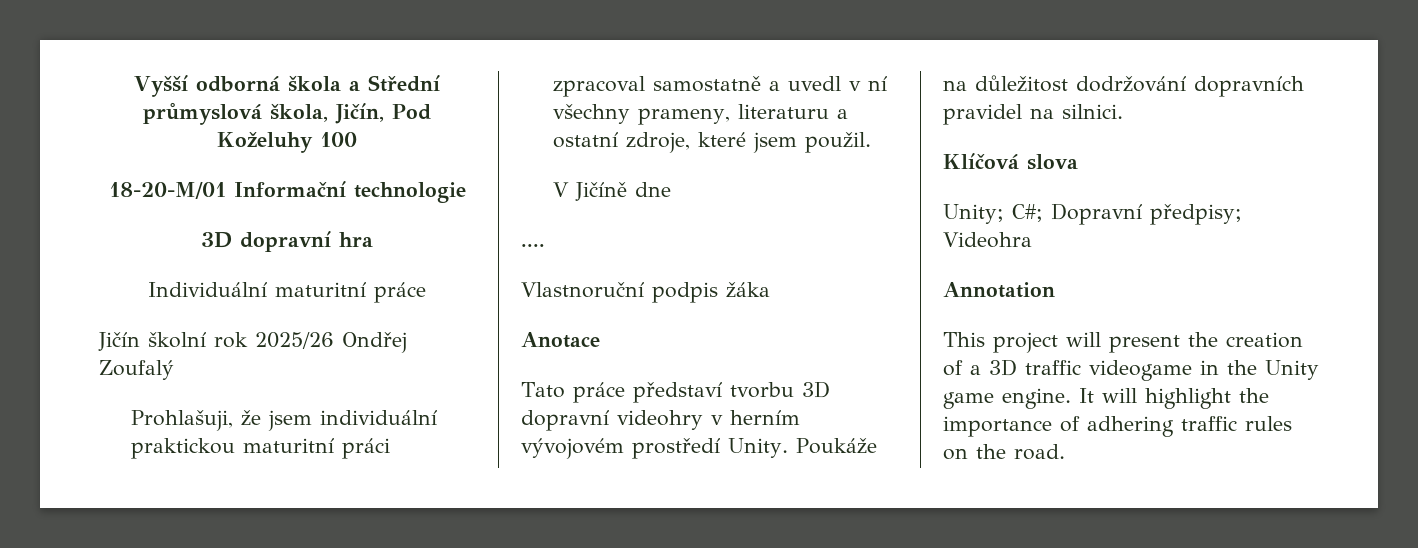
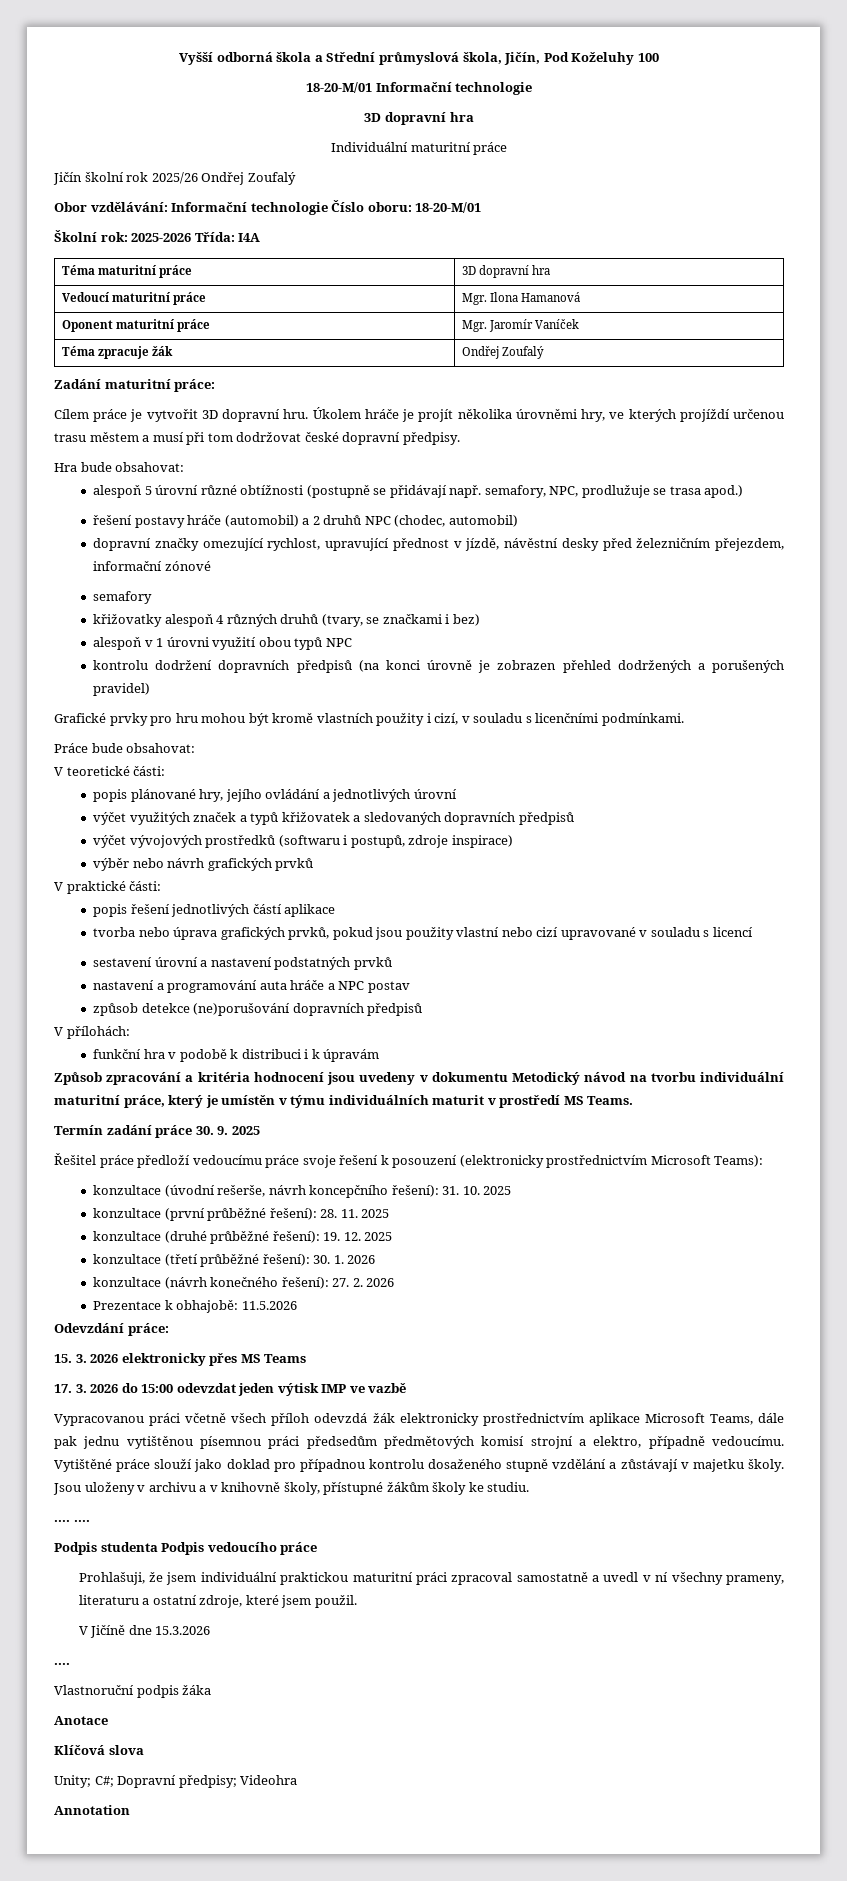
+ Obor vzdělávání: Informační technologie Číslo oboru: 18-20-M/01
+ Školní rok: 2025-2026 Třída: I4A
+ Téma maturitní práce | 3D dopravní hra
+ Vedoucí maturitní práce | Mgr. Ilona Hamanová
+ Oponent maturitní práce | Mgr. Jaromír Vaníček
+ Téma zpracuje žák | Ondřej Zoufalý
+ Zadání maturitní práce:
+ Cílem práce je vytvořit 3D dopravní hru. Úkolem hráče je projít několika úrovněmi hry, ve kterých projíždí určenou trasu městem a musí při tom dodržovat české dopravní předpisy.
+ Hra bude obsahovat:
+ alespoň 5 úrovní různé obtížnosti (postupně se přidávají např. semafory, NPC, prodlužuje se trasa apod.)
+ řešení postavy hráče (automobil) a 2 druhů NPC (chodec, automobil)
+ dopravní značky omezující rychlost, upravující přednost v jízdě, návěstní desky před železničním přejezdem, informační zónové
+ semafory
+ křižovatky alespoň 4 různých druhů (tvary, se značkami i bez)
+ alespoň v 1 úrovni využití obou typů NPC
+ kontrolu dodržení dopravních předpisů (na konci úrovně je zobrazen přehled dodržených a porušených pravidel)
+ Grafické prvky pro hru mohou být kromě vlastních použity i cizí, v souladu s licenčními podmínkami.
+ Práce bude obsahovat:
+ V teoretické části:
+ popis plánované hry, jejího ovládání a jednotlivých úrovní
+ výčet využitých značek a typů křižovatek a sledovaných dopravních předpisů
+ výčet vývojových prostředků (softwaru i postupů, zdroje inspirace)
+ výběr nebo návrh grafických prvků
+ V praktické části:
+ popis řešení jednotlivých částí aplikace
+ tvorba nebo úprava grafických prvků, pokud jsou použity vlastní nebo cizí upravované v souladu s licencí
+ sestavení úrovní a nastavení podstatných prvků
+ nastavení a programování auta hráče a NPC postav
+ způsob detekce (ne)porušování dopravních předpisů
+ V přílohách:
+ funkční hra v podobě k distribuci i k úpravám
+ Způsob zpracování a kritéria hodnocení jsou uvedeny v dokumentu Metodický návod na tvorbu individuální maturitní práce, který je umístěn v týmu individuálních maturit v prostředí MS Teams.
+ Termín zadání práce 30. 9. 2025
+ Řešitel práce předloží vedoucímu práce svoje řešení k posouzení (elektronicky prostřednictvím Microsoft Teams):
+ konzultace (úvodní rešerše, návrh koncepčního řešení): 31. 10. 2025
+ konzultace (první průběžné řešení): 28. 11. 2025
+ konzultace (druhé průběžné řešení): 19. 12. 2025
+ konzultace (třetí průběžné řešení): 30. 1. 2026
+ konzultace (návrh konečného řešení): 27. 2. 2026
+ Prezentace k obhajobě: 11.5.2026
+ Odevzdání práce:
+ 15. 3. 2026 elektronicky přes MS Teams
+ 17. 3. 2026 do 15:00 odevzdat jeden výtisk IMP ve vazbě
+ Vypracovanou práci včetně všech příloh odevzdá žák elektronicky prostřednictvím aplikace Microsoft Teams, dále pak jednu vytištěnou písemnou práci předsedům předmětových komisí strojní a elektro, případně vedoucímu. Vytištěné práce slouží jako doklad pro případnou kontrolu dosaženého stupně vzdělání a zůstávají v majetku školy. Jsou uloženy v archivu a v knihovně školy, přístupné žákům školy ke studiu.
+ .... ....
+ Podpis studenta Podpis vedoucího práce
- V Jičíně dne
+ V Jičíně dne 15.3.2026
- Tato práce představí tvorbu 3D dopravní videohry v herním vývojovém prostředí Unity. Poukáže na důležitost dodržování dopravních pravidel na silnici.
- This project will present the creation of a 3D traffic videogame in the Unity game engine. It will highlight the importance of adhering traffic rules on the road.

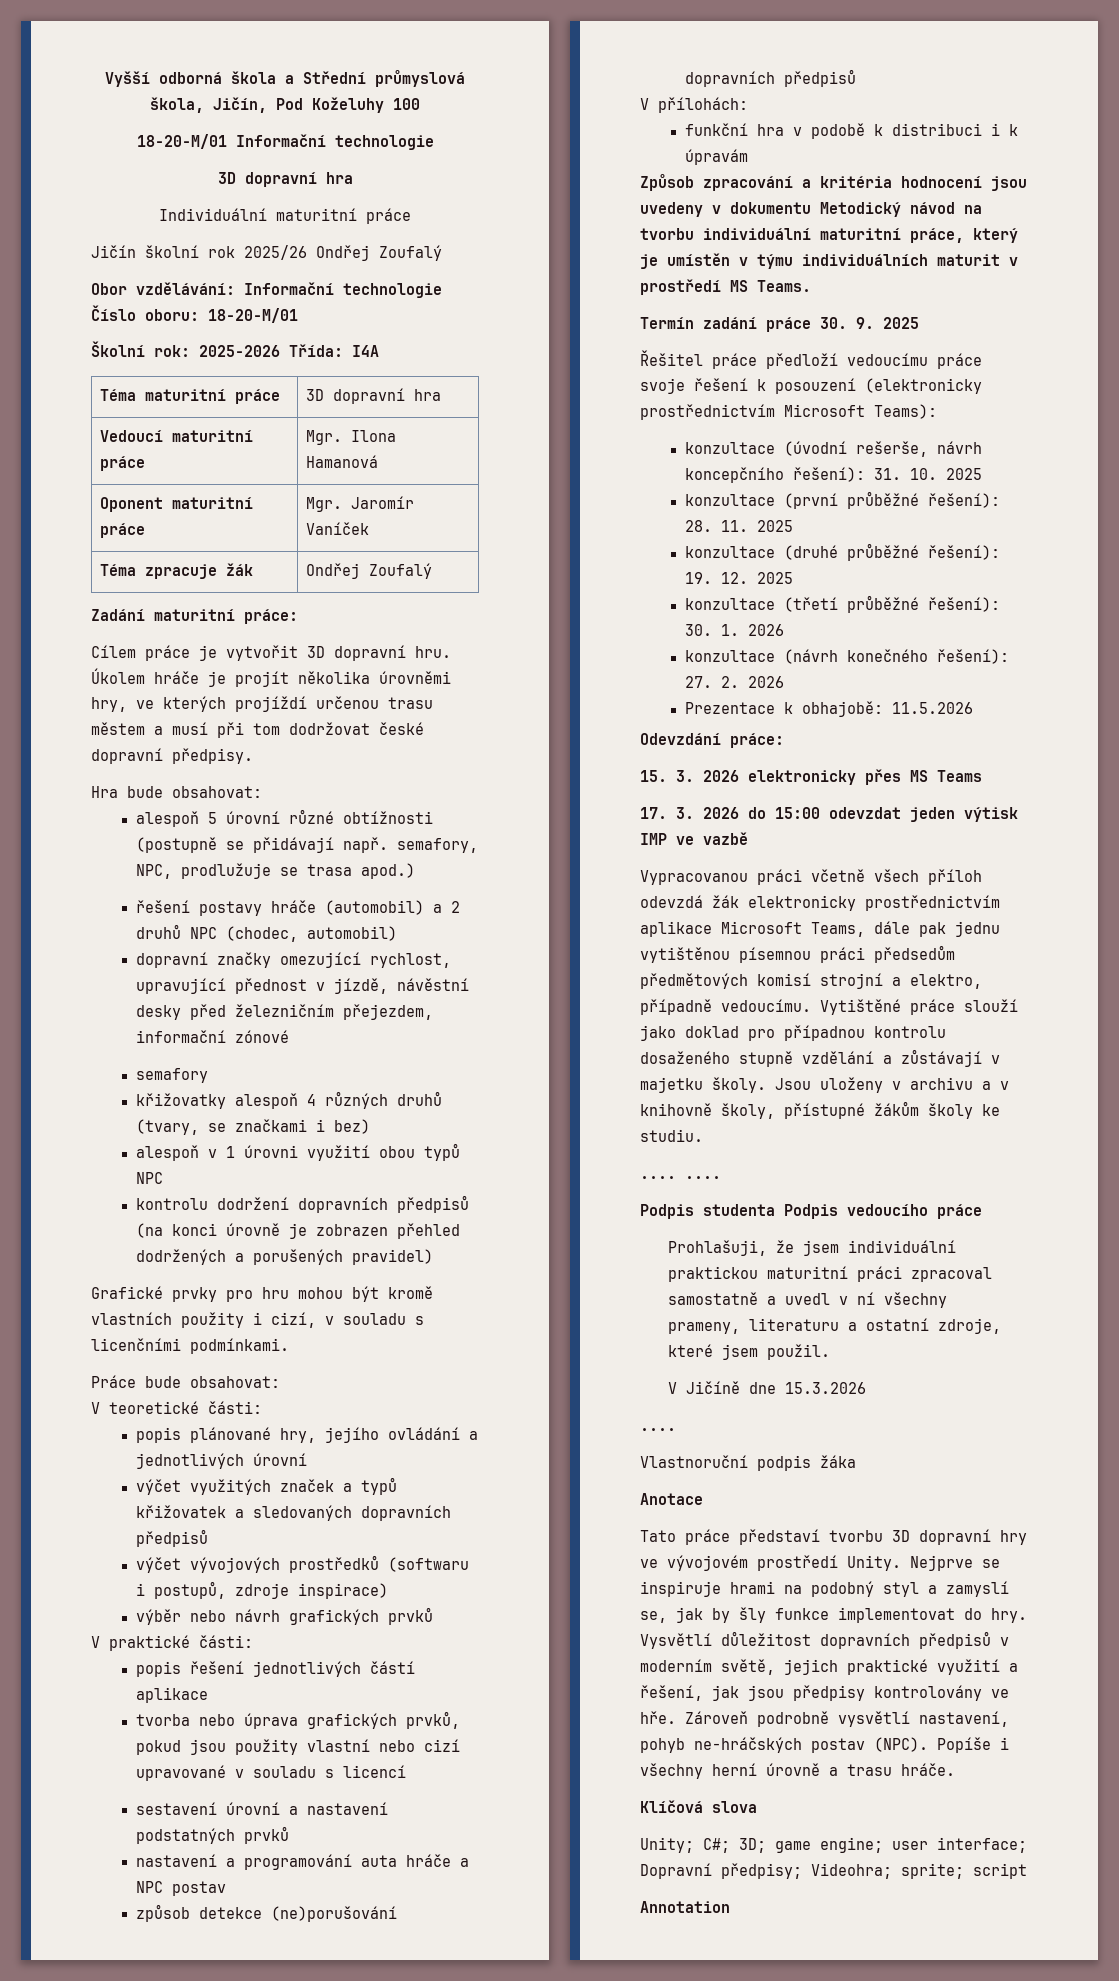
+ Tato práce představí tvorbu 3D dopravní hry ve vývojovém prostředí Unity. Nejprve se inspiruje hrami na podobný styl a zamyslí se, jak by šly funkce implementovat do hry. Vysvětlí důležitost dopravních předpisů v moderním světě, jejich praktické využití a řešení, jak jsou předpisy kontrolovány ve hře. Zároveň podrobně vysvětlí nastavení, pohyb ne-hráčských postav (NPC). Popíše i všechny herní úrovně a trasu hráče.
  Klíčová slova
- Unity; C#; Dopravní předpisy; Videohra
+ Unity; C#; 3D; game engine; user interface; Dopravní předpisy; Videohra; sprite; script

